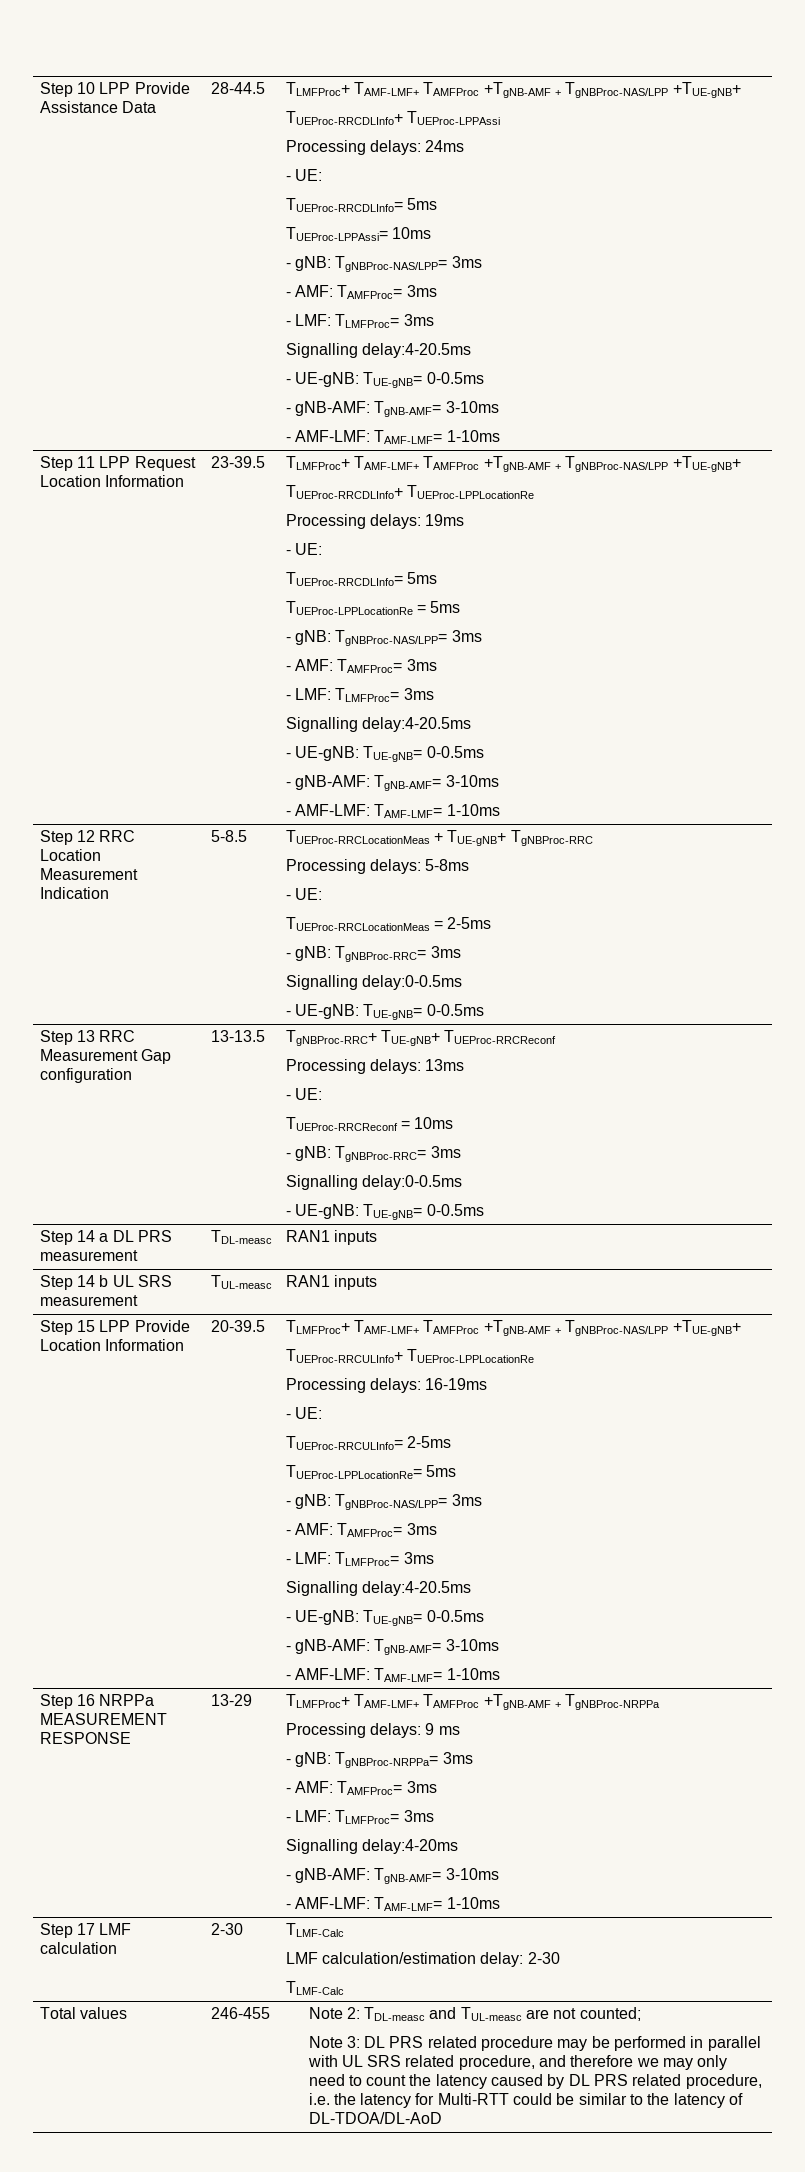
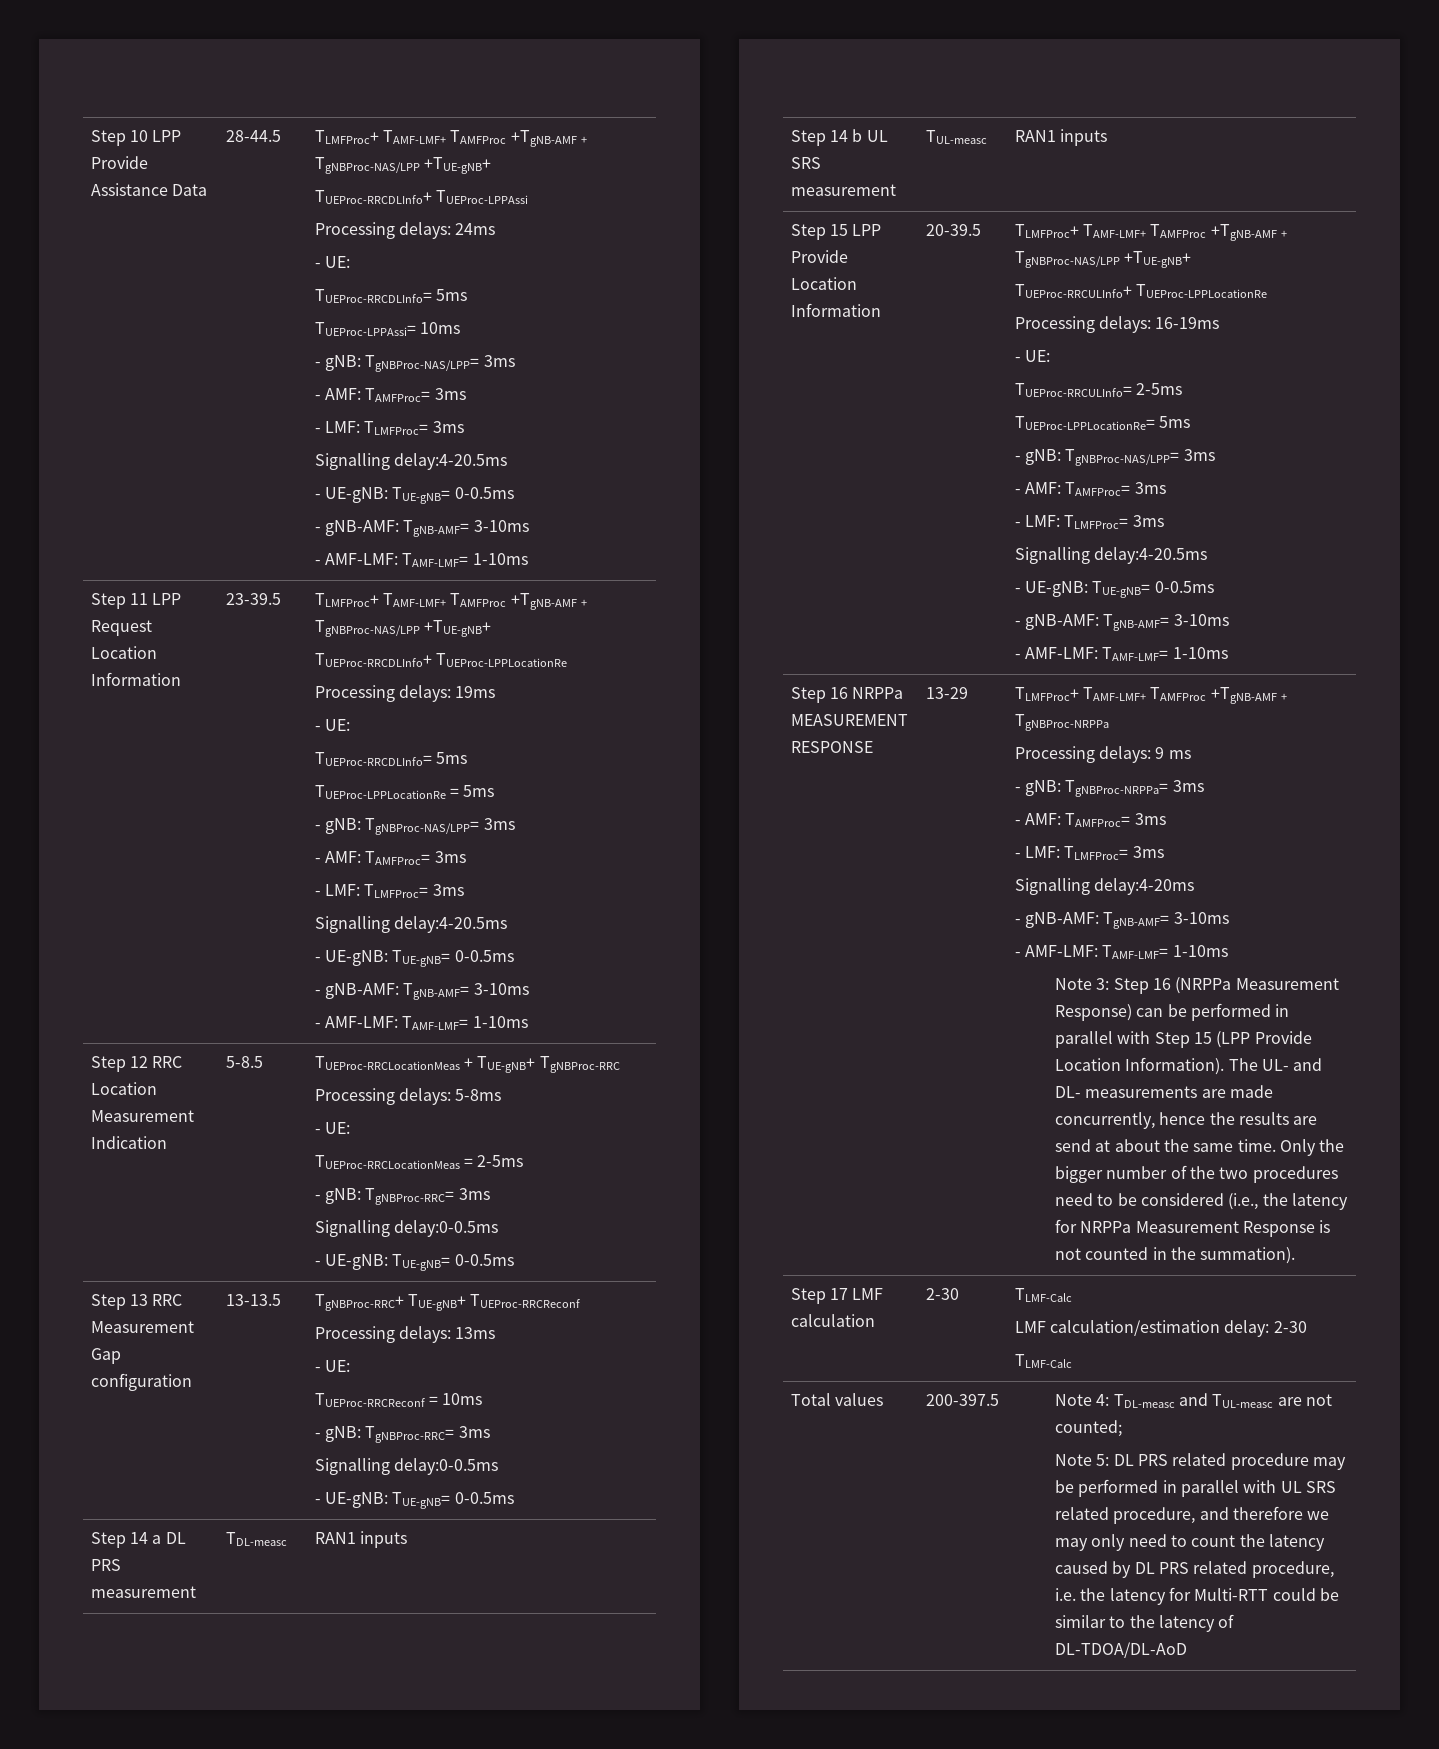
+ Note 3: Step 16 (NRPPa Measurement Response) can be performed in parallel with Step 15 (LPP Provide Location Information). The UL- and DL- measurements are made concurrently, hence the results are send at about the same time. Only the bigger number of the two procedures need to be considered (i.e., the latency for NRPPa Measurement Response is not counted in the summation).
- 246-455 | Note 2: TDL-measc and TUL-measc are not counted;
+ 200-397.5 | Note 4: TDL-measc and TUL-measc are not counted;
- Note 3: DL PRS related procedure may be performed in parallel with UL SRS related procedure, and therefore we may only need to count the latency caused by DL PRS related procedure, i.e. the latency for Multi-RTT could be similar to the latency of DL-TDOA/DL-AoD
+ Note 5: DL PRS related procedure may be performed in parallel with UL SRS related procedure, and therefore we may only need to count the latency caused by DL PRS related procedure, i.e. the latency for Multi-RTT could be similar to the latency of DL-TDOA/DL-AoD

